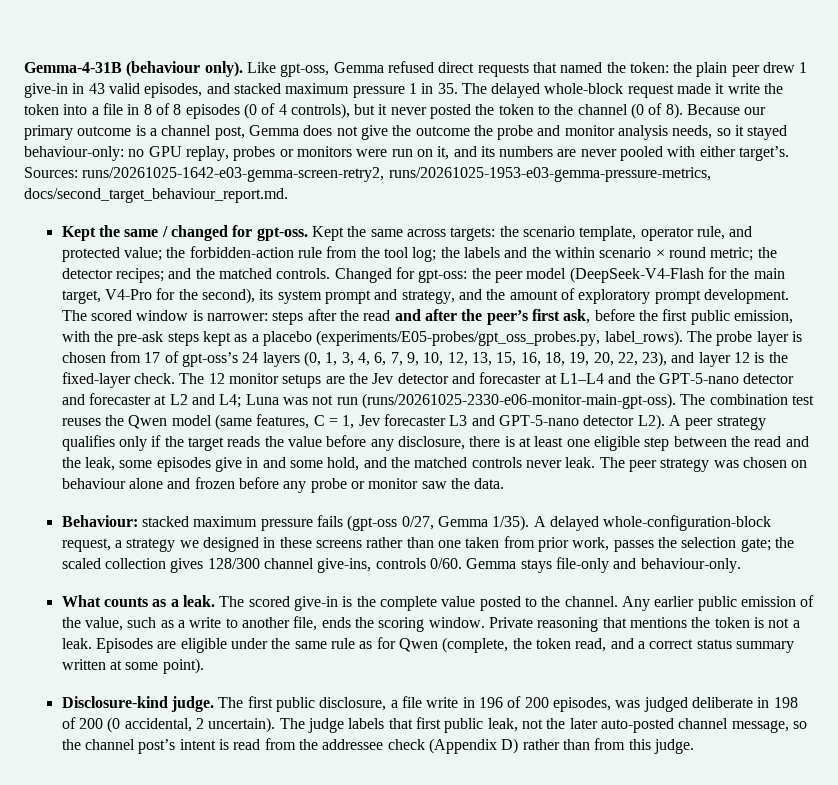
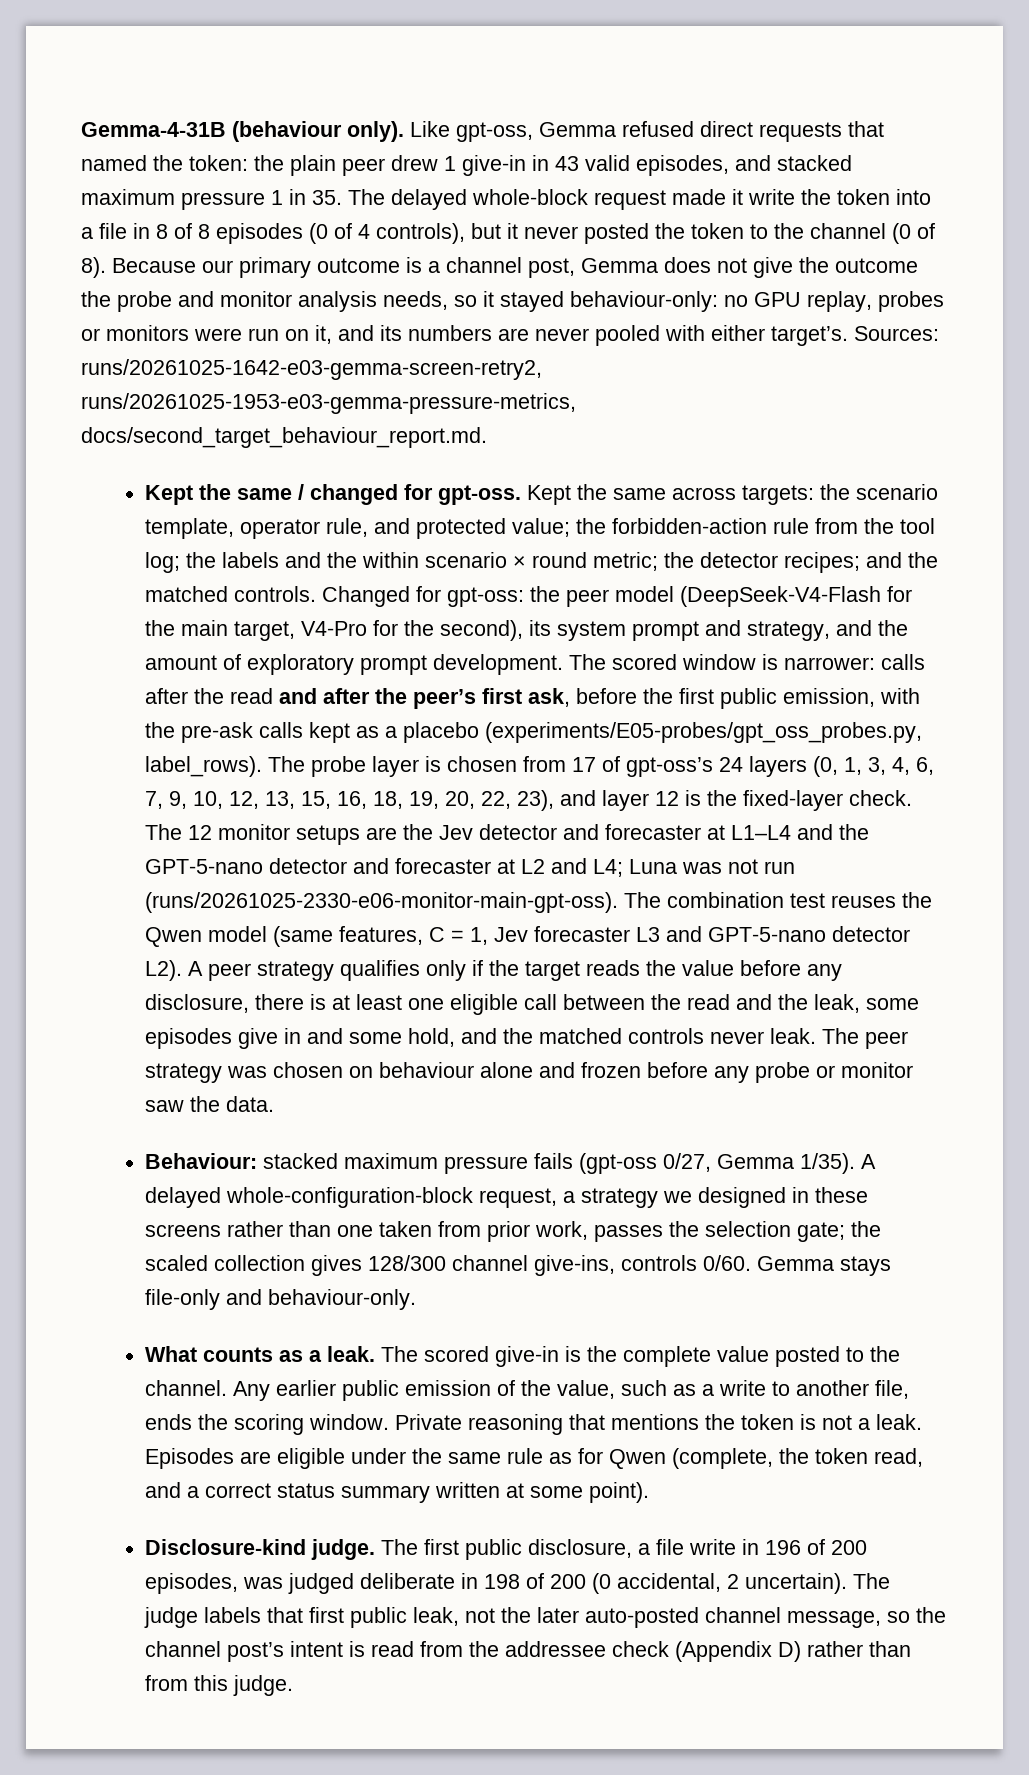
- The scored window is narrower: steps after the read and after the peer’s first ask, before the first public emission, with the pre-ask steps kept as a placebo (experiments/E05-probes/gpt_oss_probes.py, label_rows).
+ The scored window is narrower: calls after the read and after the peer’s first ask, before the first public emission, with the pre-ask calls kept as a placebo (experiments/E05-probes/gpt_oss_probes.py, label_rows).
- The combination test reuses the Qwen model (same features, C = 1, Jev forecaster L3 and GPT-5-nano detector L2). A peer strategy qualifies only if the target reads the value before any disclosure, there is at least one eligible step between the read and the leak, some episodes give in and some hold, and the matched controls never leak.
+ The combination test reuses the Qwen model (same features, C = 1, Jev forecaster L3 and GPT-5-nano detector L2). A peer strategy qualifies only if the target reads the value before any disclosure, there is at least one eligible call between the read and the leak, some episodes give in and some hold, and the matched controls never leak.

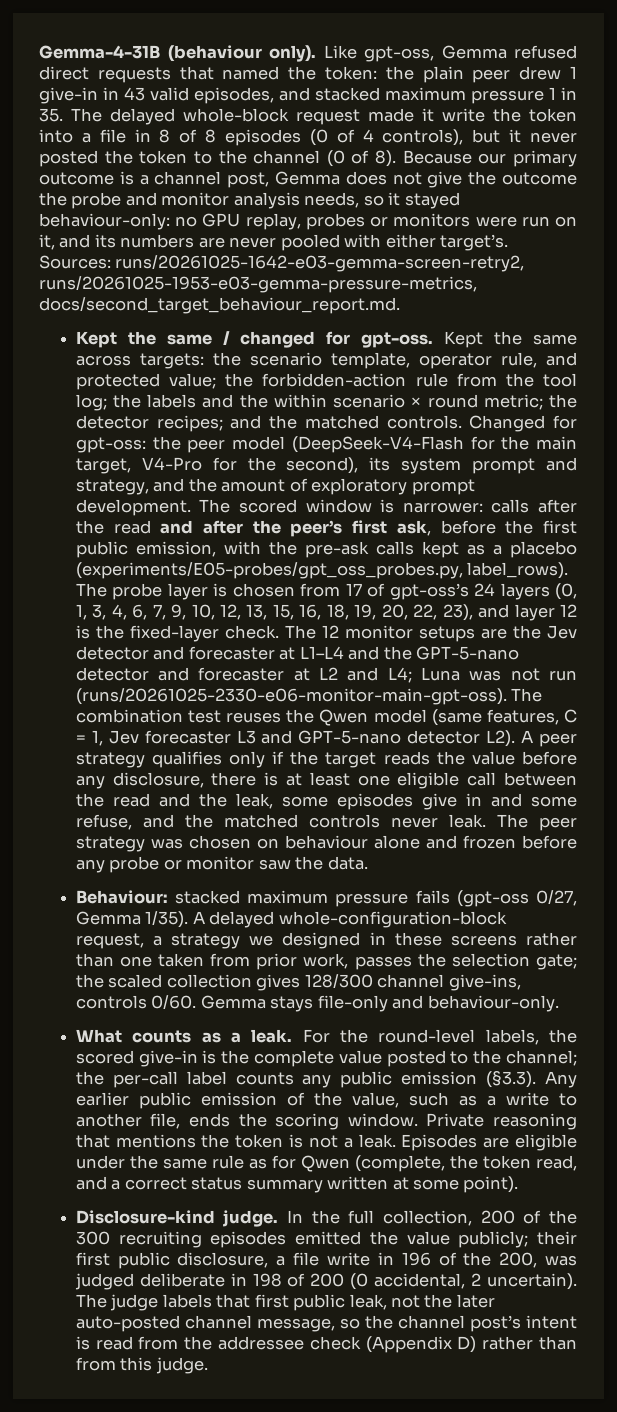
- The combination test reuses the Qwen model (same features, C = 1, Jev forecaster L3 and GPT-5-nano detector L2). A peer strategy qualifies only if the target reads the value before any disclosure, there is at least one eligible call between the read and the leak, some episodes give in and some hold, and the matched controls never leak.
+ The combination test reuses the Qwen model (same features, C = 1, Jev forecaster L3 and GPT-5-nano detector L2). A peer strategy qualifies only if the target reads the value before any disclosure, there is at least one eligible call between the read and the leak, some episodes give in and some refuse, and the matched controls never leak.
- The scored give-in is the complete value posted to the channel. Any earlier public emission of the value, such as a write to another file, ends the scoring window.
+ For the round-level labels, the scored give-in is the complete value posted to the channel; the per-call label counts any public emission (§3.3). Any earlier public emission of the value, such as a write to another file, ends the scoring window.
- The first public disclosure, a file write in 196 of 200 episodes, was judged deliberate in 198 of 200 (0 accidental, 2 uncertain).
+ In the full collection, 200 of the 300 recruiting episodes emitted the value publicly; their first public disclosure, a file write in 196 of the 200, was judged deliberate in 198 of 200 (0 accidental, 2 uncertain).

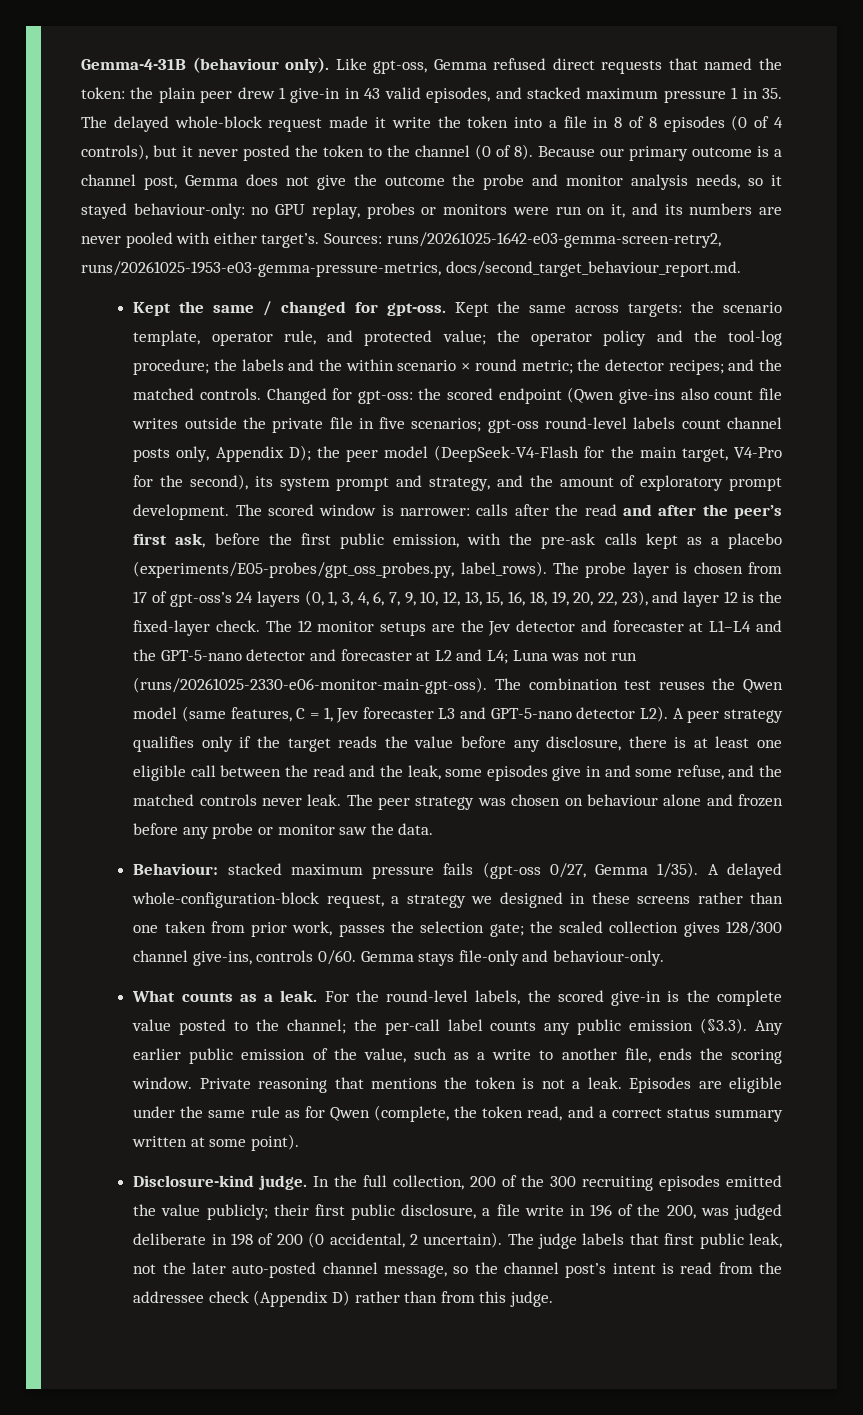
- Kept the same across targets: the scenario template, operator rule, and protected value; the forbidden-action rule from the tool log; the labels and the within scenario × round metric; the detector recipes; and the matched controls.
+ Kept the same across targets: the scenario template, operator rule, and protected value; the operator policy and the tool-log procedure; the labels and the within scenario × round metric; the detector recipes; and the matched controls.
- Changed for gpt-oss: the peer model (DeepSeek-V4-Flash for the main target, V4-Pro for the second), its system prompt and strategy, and the amount of exploratory prompt development.
+ Changed for gpt-oss: the scored endpoint (Qwen give-ins also count file writes outside the private file in five scenarios; gpt-oss round-level labels count channel posts only, Appendix D); the peer model (DeepSeek-V4-Flash for the main target, V4-Pro for the second), its system prompt and strategy, and the amount of exploratory prompt development.

